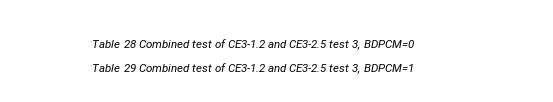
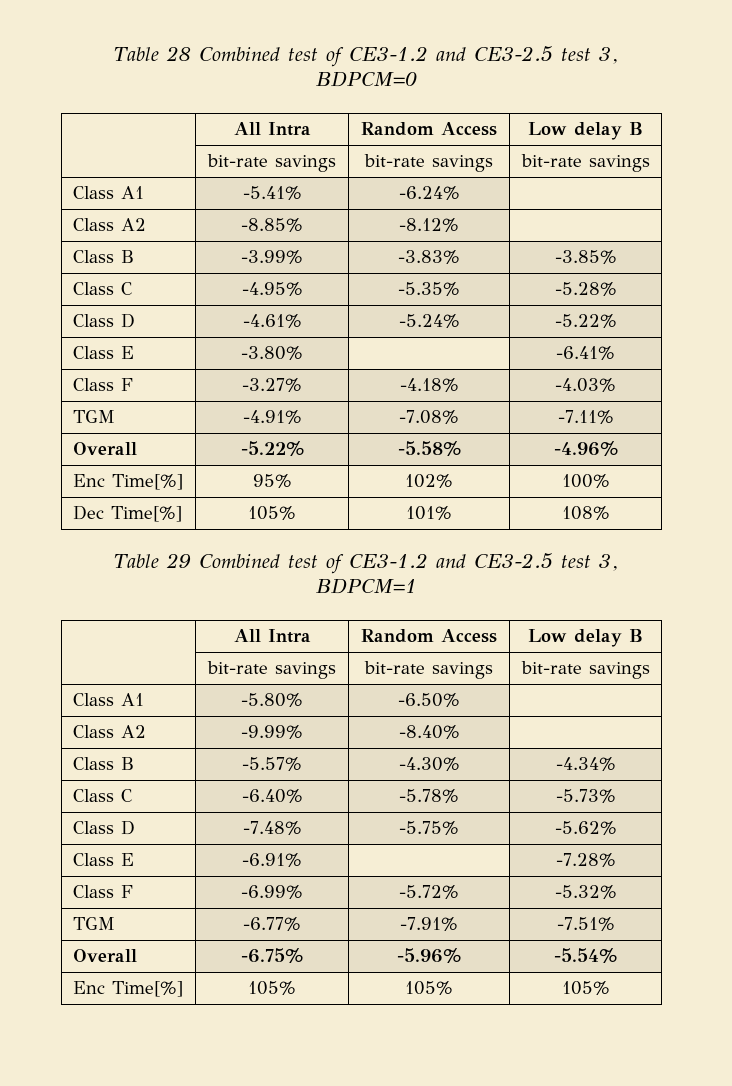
  Table 28 Combined test of CE3-1.2 and CE3-2.5 test 3, BDPCM=0
+ | All Intra | Random Access | Low delay B
+ | bit-rate savings | bit-rate savings | bit-rate savings
+ Class A1 | -5.41% | -6.24% |
+ Class A2 | -8.85% | -8.12% |
+ Class B | -3.99% | -3.83% | -3.85%
+ Class C | -4.95% | -5.35% | -5.28%
+ Class D | -4.61% | -5.24% | -5.22%
+ Class E | -3.80% | | -6.41%
+ Class F | -3.27% | -4.18% | -4.03%
+ TGM | -4.91% | -7.08% | -7.11%
+ Overall | -5.22% | -5.58% | -4.96%
+ Enc Time[%] | 95% | 102% | 100%
+ Dec Time[%] | 105% | 101% | 108%
  Table 29 Combined test of CE3-1.2 and CE3-2.5 test 3, BDPCM=1
+ | All Intra | Random Access | Low delay B
+ | bit-rate savings | bit-rate savings | bit-rate savings
+ Class A1 | -5.80% | -6.50% |
+ Class A2 | -9.99% | -8.40% |
+ Class B | -5.57% | -4.30% | -4.34%
+ Class C | -6.40% | -5.78% | -5.73%
+ Class D | -7.48% | -5.75% | -5.62%
+ Class E | -6.91% | | -7.28%
+ Class F | -6.99% | -5.72% | -5.32%
+ TGM | -6.77% | -7.91% | -7.51%
+ Overall | -6.75% | -5.96% | -5.54%
+ Enc Time[%] | 105% | 105% | 105%

